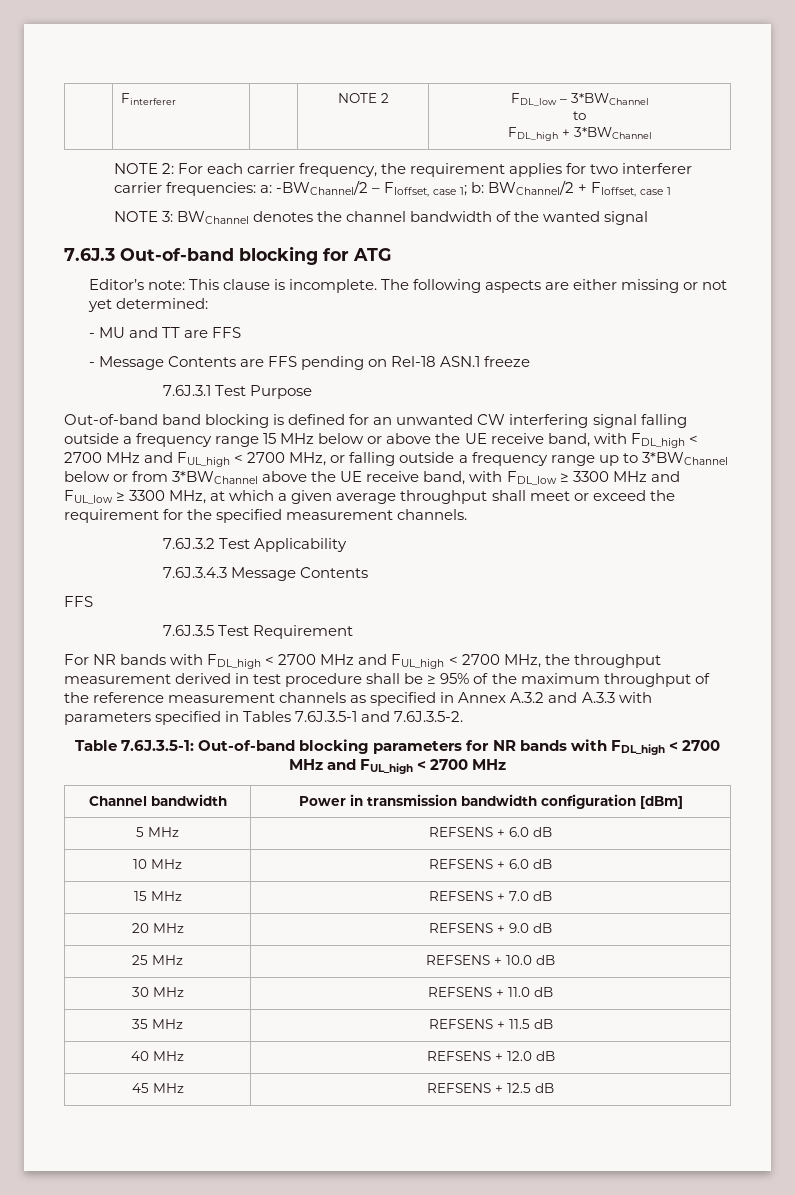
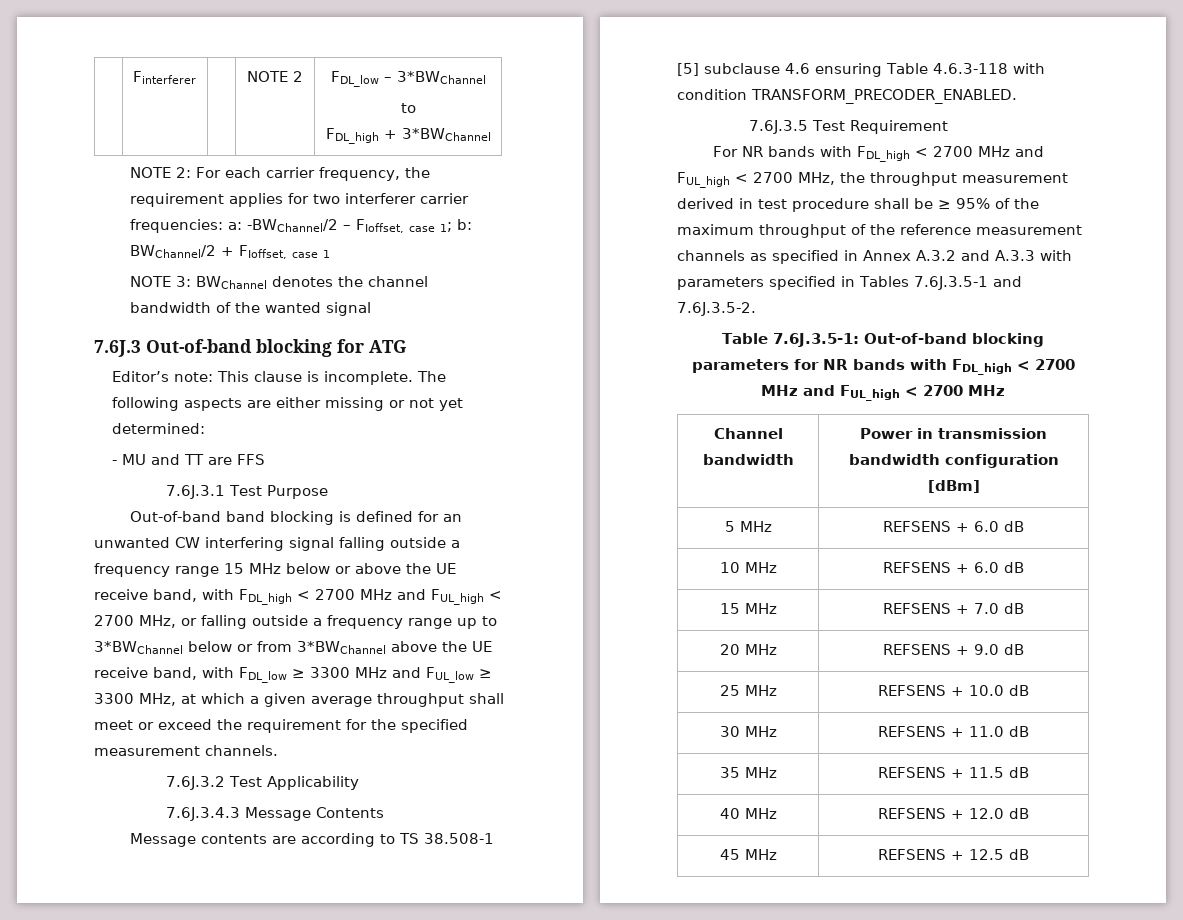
- - Message Contents are FFS pending on Rel-18 ASN.1 freeze
  7.6J.3.4.3 Message Contents
- FFS
+ Message contents are according to TS 38.508-1 [5] subclause 4.6 ensuring Table 4.6.3-118 with condition TRANSFORM_PRECODER_ENABLED.

